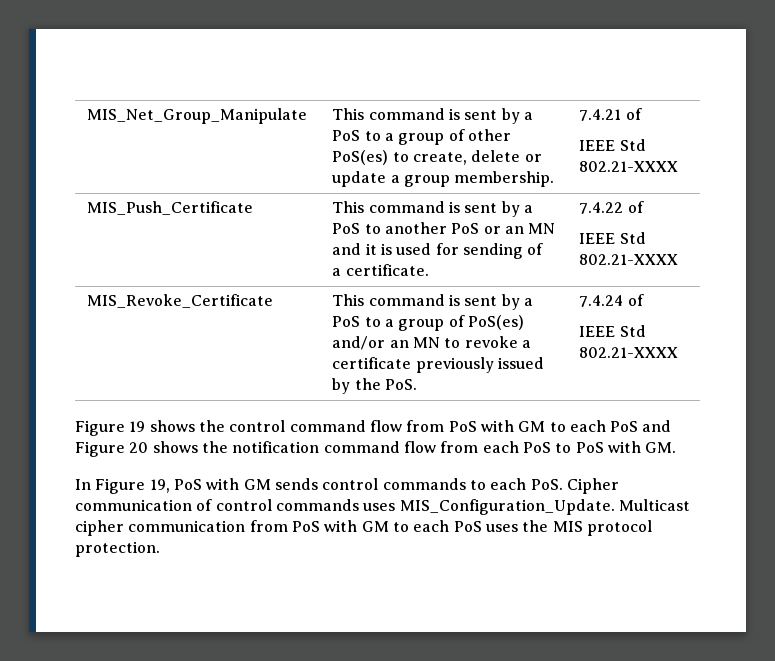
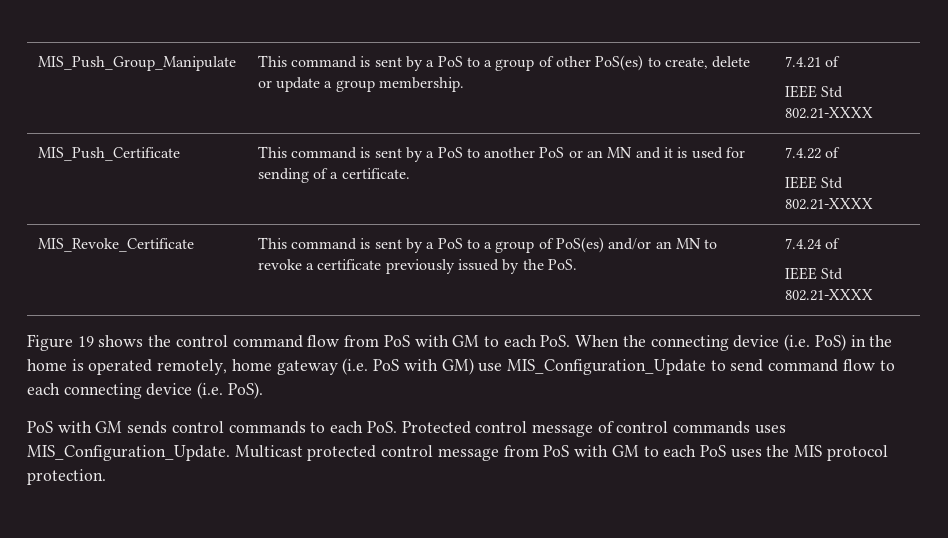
- MIS_Net_Group_Manipulate | This command is sent by a PoS to a group of other PoS(es) to create, delete or update a group membership. | 7.4.21 of
+ MIS_Push_Group_Manipulate | This command is sent by a PoS to a group of other PoS(es) to create, delete or update a group membership. | 7.4.21 of
- Figure 19 shows the control command flow from PoS with GM to each PoS and Figure 20 shows the notification command flow from each PoS to PoS with GM.
- In Figure 19, PoS with GM sends control commands to each PoS. Cipher communication of control commands uses MIS_Configuration_Update.
+ Figure 19 shows the control command flow from PoS with GM to each PoS. When the connecting device (i.e. PoS) in the home is operated remotely, home gateway (i.e. PoS with GM) use MIS_Configuration_Update to send command flow to each connecting device (i.e. PoS).
+ PoS with GM sends control commands to each PoS. Protected control message of control commands uses MIS_Configuration_Update.
- Multicast cipher communication from PoS with GM to each PoS uses the MIS protocol protection.
+ Multicast protected control message from PoS with GM to each PoS uses the MIS protocol protection.

